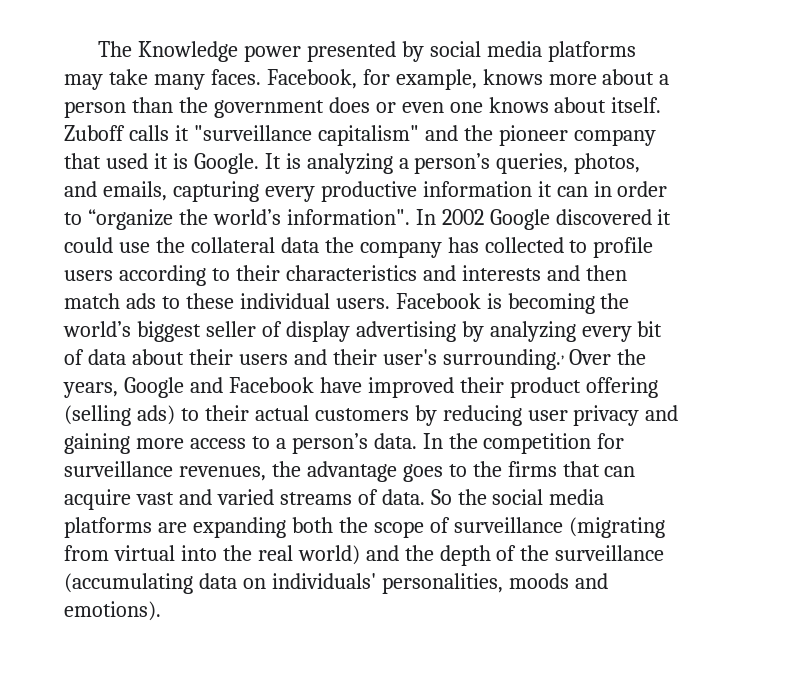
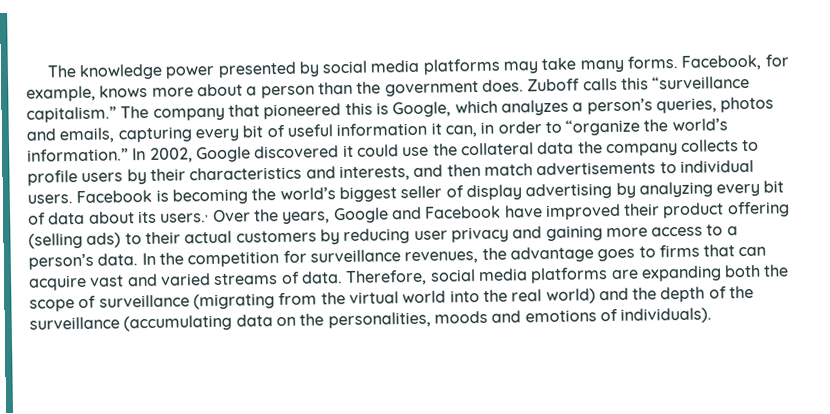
- The Knowledge power presented by social media platforms may take many faces.
+ The knowledge power presented by social media platforms may take many forms.
- Facebook, for example, knows more about a person than the government does or even one knows about itself. Zuboff calls it "surveillance capitalism" and the pioneer company that used it is Google. It is analyzing a person’s queries, photos, and emails, capturing every productive information it can in order to “organize the world’s information". In 2002 Google discovered it could use the collateral data the company has collected to profile users according to their characteristics and interests and then match ads to these individual users.
+ Facebook, for example, knows more about a person than the government does. Zuboff calls this “surveillance capitalism.” The company that pioneered this is Google, which analyzes a person’s queries, photos and emails, capturing every bit of useful information it can, in order to “organize the world’s information.” In 2002, Google discovered it could use the collateral data the company collects to profile users by their characteristics and interests, and then match advertisements to individual users.
- Facebook is becoming the world’s biggest seller of display advertising by analyzing every bit of data about their users and their user's surrounding., Over the years, Google and Facebook have improved their product offering (selling ads) to their actual customers by reducing user privacy and gaining more access to a person’s data.
+ Facebook is becoming the world’s biggest seller of display advertising by analyzing every bit of data about its users., Over the years, Google and Facebook have improved their product offering (selling ads) to their actual customers by reducing user privacy and gaining more access to a person’s data.
- In the competition for surveillance revenues, the advantage goes to the firms that can acquire vast and varied streams of data.
+ In the competition for surveillance revenues, the advantage goes to firms that can acquire vast and varied streams of data.
- So the social media platforms are expanding both the scope of surveillance (migrating from virtual into the real world) and the depth of the surveillance (accumulating data on individuals' personalities, moods and emotions).
+ Therefore, social media platforms are expanding both the scope of surveillance (migrating from the virtual world into the real world) and the depth of the surveillance (accumulating data on the personalities, moods and emotions of individuals).

